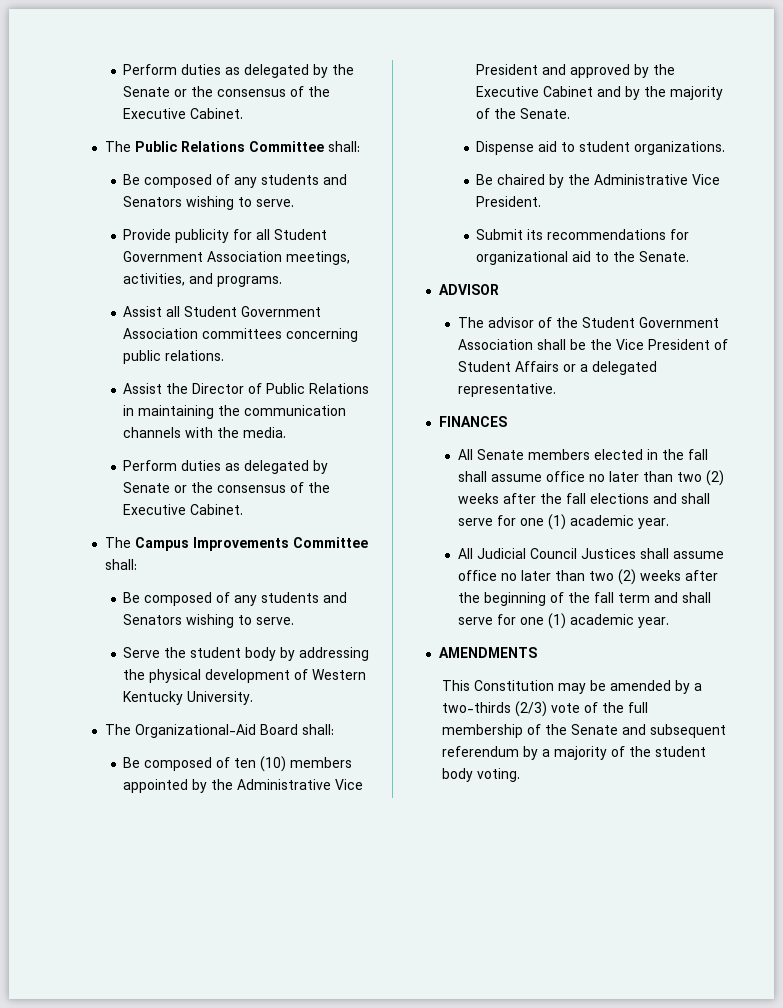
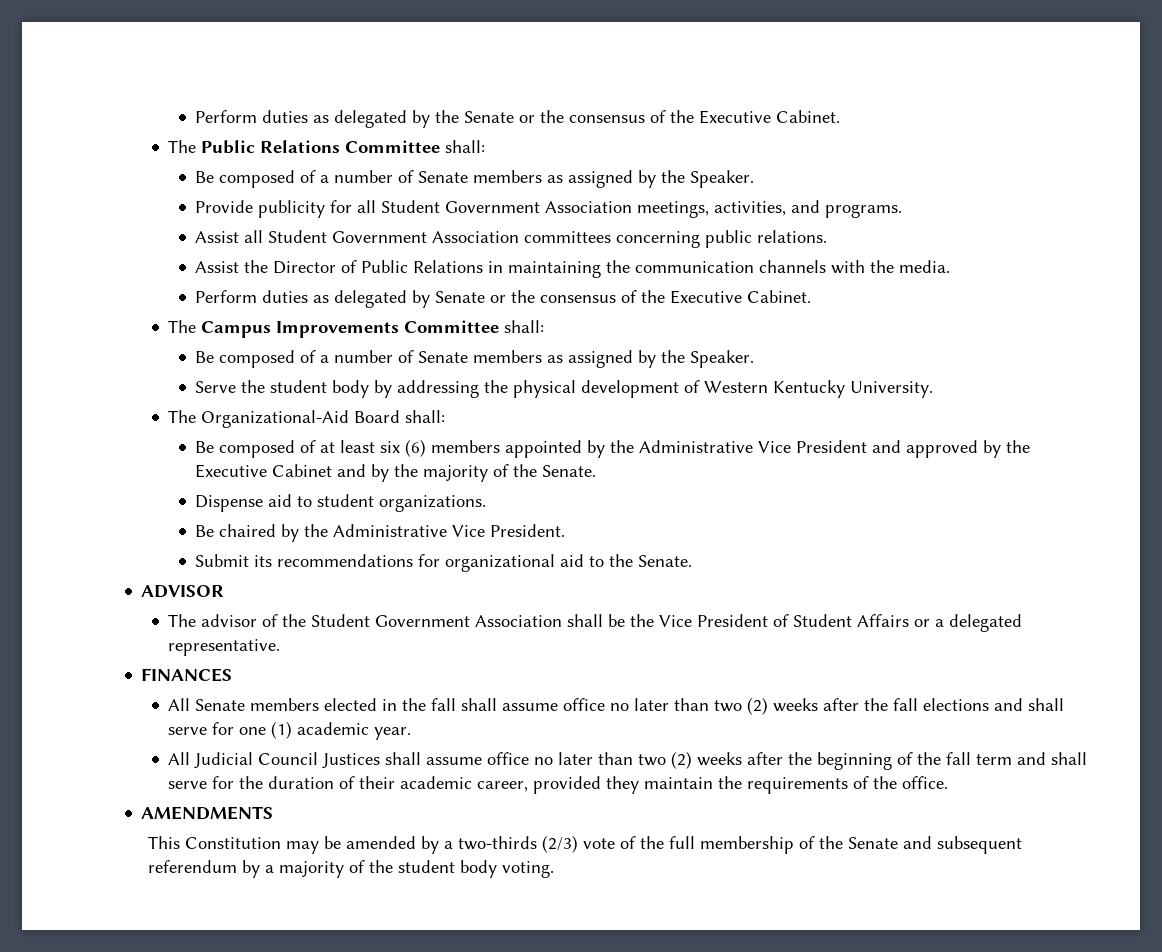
  The Public Relations Committee shall:
- Be composed of any students and Senators wishing to serve.
+ Be composed of a number of Senate members as assigned by the Speaker.
  The Campus Improvements Committee shall:
- Be composed of any students and Senators wishing to serve.
+ Be composed of a number of Senate members as assigned by the Speaker.
- Be composed of ten (10) members appointed by the Administrative Vice President and approved by the Executive Cabinet and by the majority of the Senate.
+ Be composed of at least six (6) members appointed by the Administrative Vice President and approved by the Executive Cabinet and by the majority of the Senate.
- All Judicial Council Justices shall assume office no later than two (2) weeks after the beginning of the fall term and shall serve for one (1) academic year.
+ All Judicial Council Justices shall assume office no later than two (2) weeks after the beginning of the fall term and shall serve for the duration of their academic career, provided they maintain the requirements of the office.

